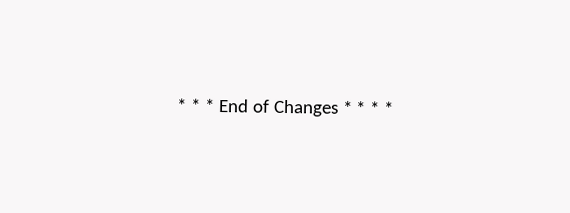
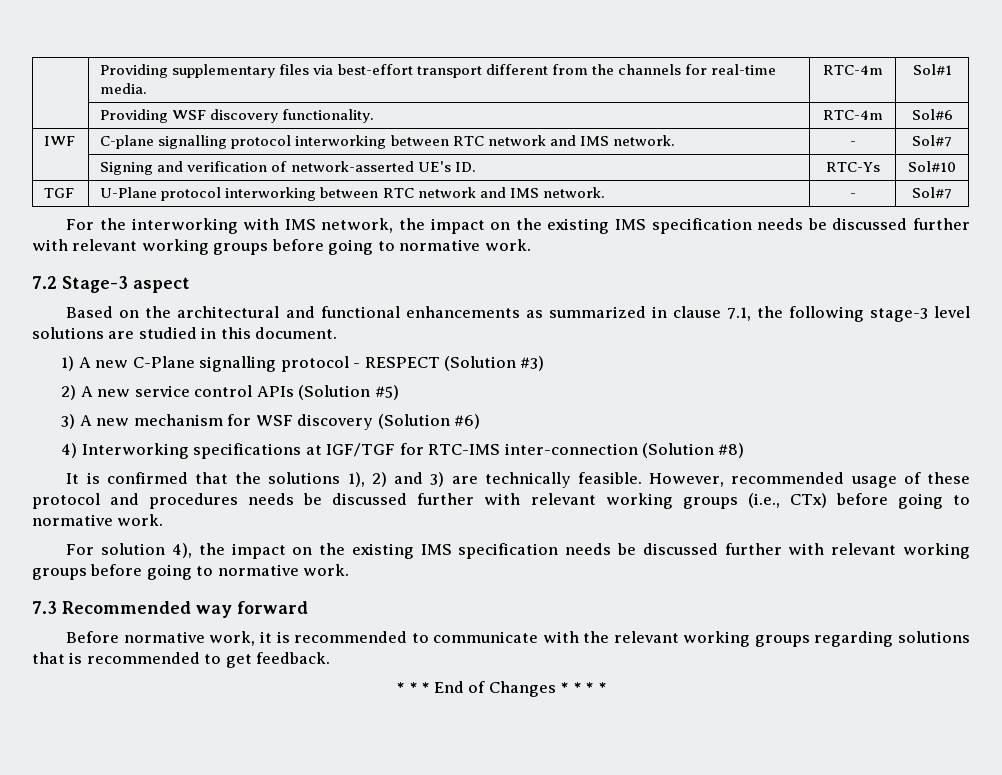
+ | Providing supplementary files via best-effort transport different from the channels for real-time media. | RTC-4m | Sol#1
+ | Providing WSF discovery functionality. | RTC-4m | Sol#6
+ IWF | C-plane signalling protocol interworking between RTC network and IMS network. | - | Sol#7
+ | Signing and verification of network-asserted UE's ID. | RTC-Ys | Sol#10
+ TGF | U-Plane protocol interworking between RTC network and IMS network. | - | Sol#7
+ For the interworking with IMS network, the impact on the existing IMS specification needs be discussed further with relevant working groups before going to normative work.
+ 7.2 Stage-3 aspect
+ Based on the architectural and functional enhancements as summarized in clause 7.1, the following stage-3 level solutions are studied in this document.
+ 1) A new C-Plane signalling protocol - RESPECT (Solution #3)
+ 2) A new service control APIs (Solution #5)
+ 3) A new mechanism for WSF discovery (Solution #6)
+ 4) Interworking specifications at IGF/TGF for RTC-IMS inter-connection (Solution #8)
+ It is confirmed that the solutions 1), 2) and 3) are technically feasible. However, recommended usage of these protocol and procedures needs be discussed further with relevant working groups (i.e., CTx) before going to normative work.
+ For solution 4), the impact on the existing IMS specification needs be discussed further with relevant working groups before going to normative work.
+ 7.3 Recommended way forward
+ Before normative work, it is recommended to communicate with the relevant working groups regarding solutions that is recommended to get feedback.

